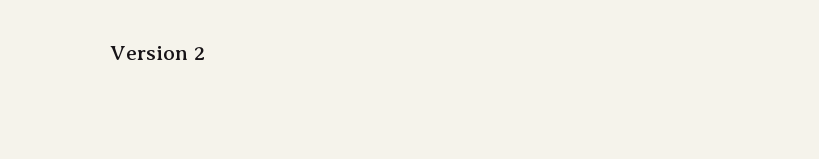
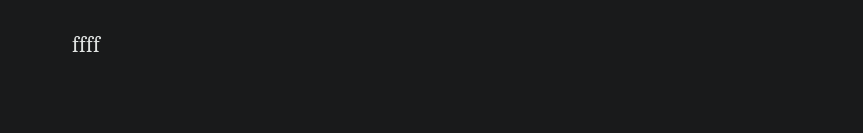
- Version 2
+ ffff

